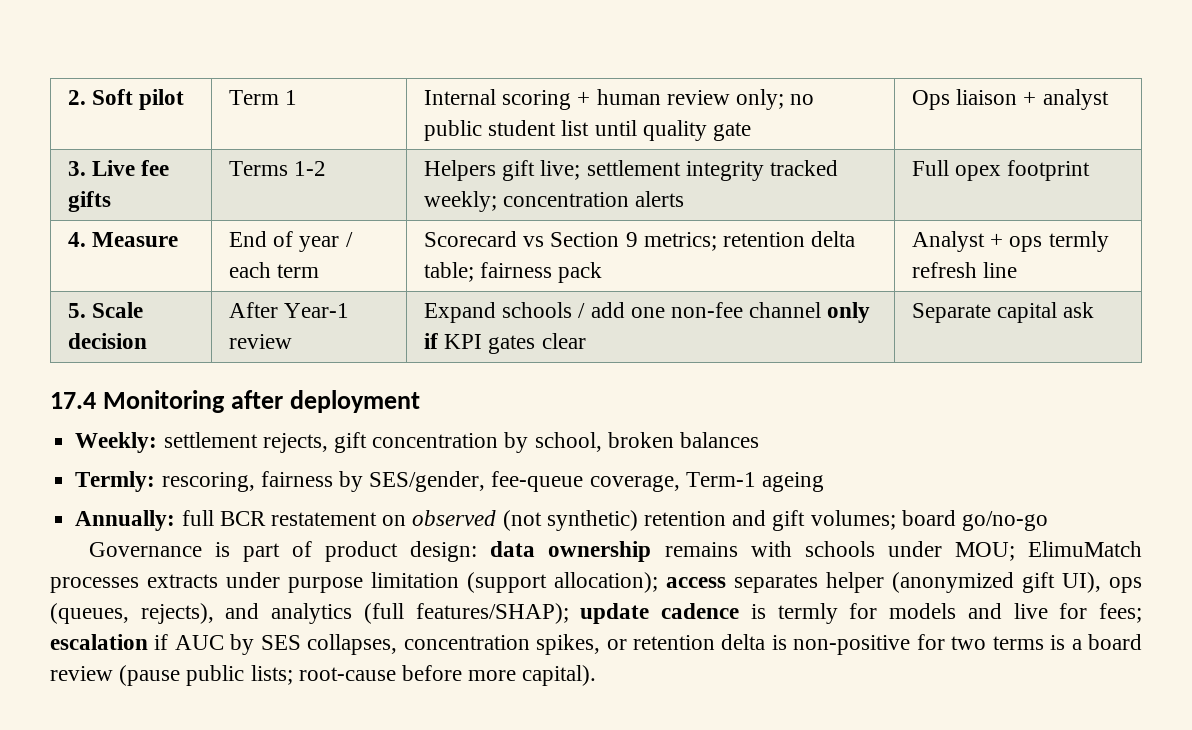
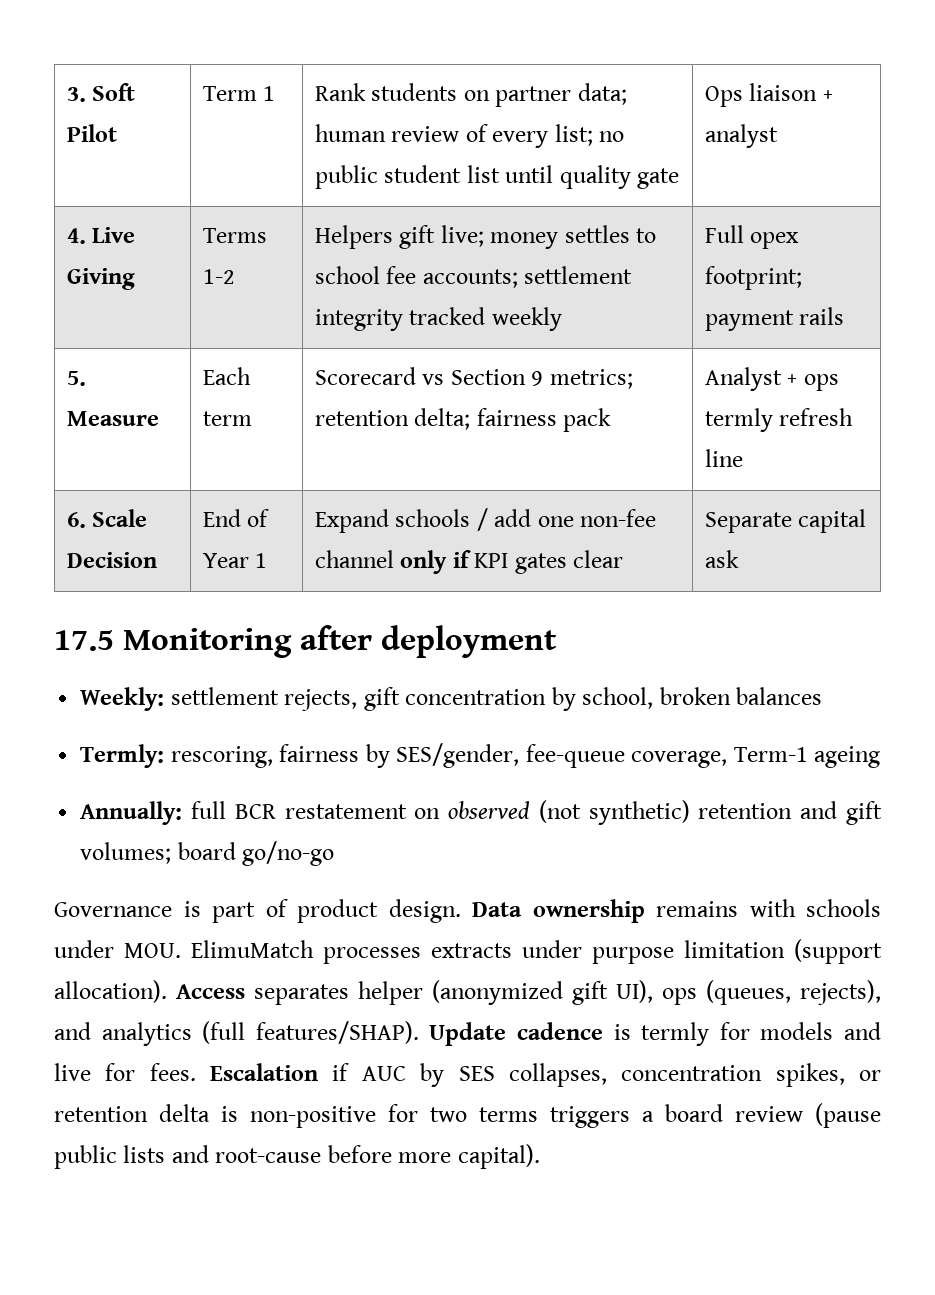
- 2. Soft pilot | Term 1 | Internal scoring + human review only; no public student list until quality gate | Ops liaison + analyst
+ 3. Soft Pilot | Term 1 | Rank students on partner data; human review of every list; no public student list until quality gate | Ops liaison + analyst
- 3. Live fee gifts | Terms 1-2 | Helpers gift live; settlement integrity tracked weekly; concentration alerts | Full opex footprint
- 4. Measure | End of year / each term | Scorecard vs Section 9 metrics; retention delta table; fairness pack | Analyst + ops termly refresh line
+ 4. Live Giving | Terms 1-2 | Helpers gift live; money settles to school fee accounts; settlement integrity tracked weekly | Full opex footprint; payment rails
+ 5. Measure | Each term | Scorecard vs Section 9 metrics; retention delta; fairness pack | Analyst + ops termly refresh line
- 5. Scale decision | After Year-1 review | Expand schools / add one non-fee channel only if KPI gates clear | Separate capital ask
+ 6. Scale Decision | End of Year 1 | Expand schools / add one non-fee channel only if KPI gates clear | Separate capital ask
- 17.4 Monitoring after deployment
+ 17.5 Monitoring after deployment
- Governance is part of product design: data ownership remains with schools under MOU; ElimuMatch processes extracts under purpose limitation (support allocation); access separates helper (anonymized gift UI), ops (queues, rejects), and analytics (full features/SHAP); update cadence is termly for models and live for fees; escalation if AUC by SES collapses, concentration spikes, or retention delta is non-positive for two terms is a board review (pause public lists; root-cause before more capital).
+ Governance is part of product design. Data ownership remains with schools under MOU. ElimuMatch processes extracts under purpose limitation (support allocation). Access separates helper (anonymized gift UI), ops (queues, rejects), and analytics (full features/SHAP). Update cadence is termly for models and live for fees. Escalation if AUC by SES collapses, concentration spikes, or retention delta is non-positive for two terms triggers a board review (pause public lists and root-cause before more capital).

